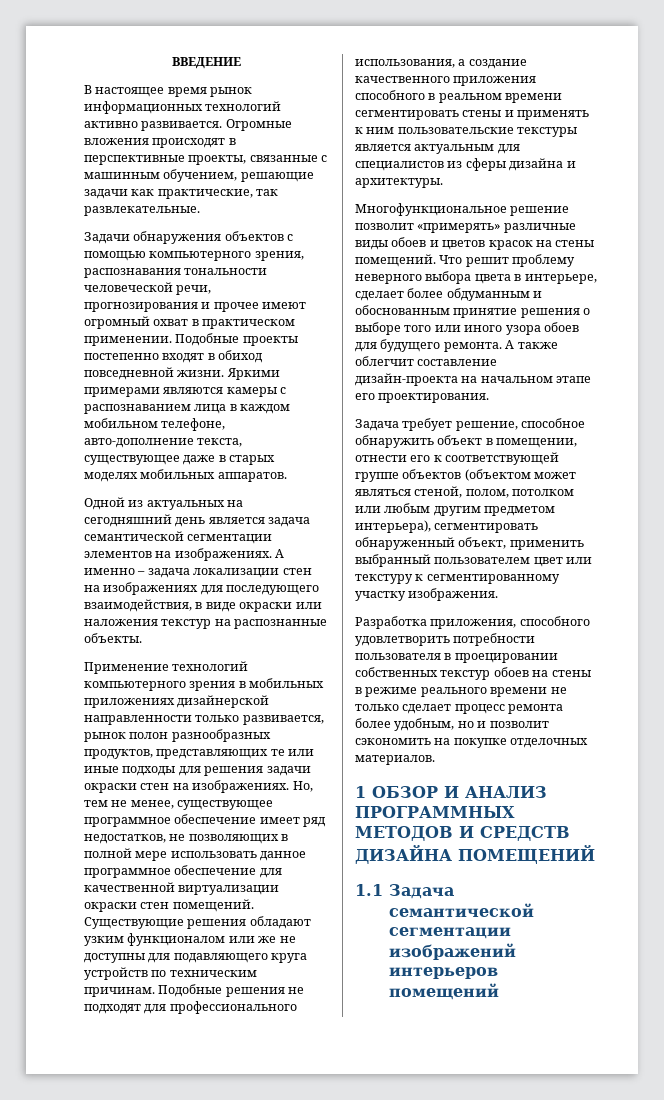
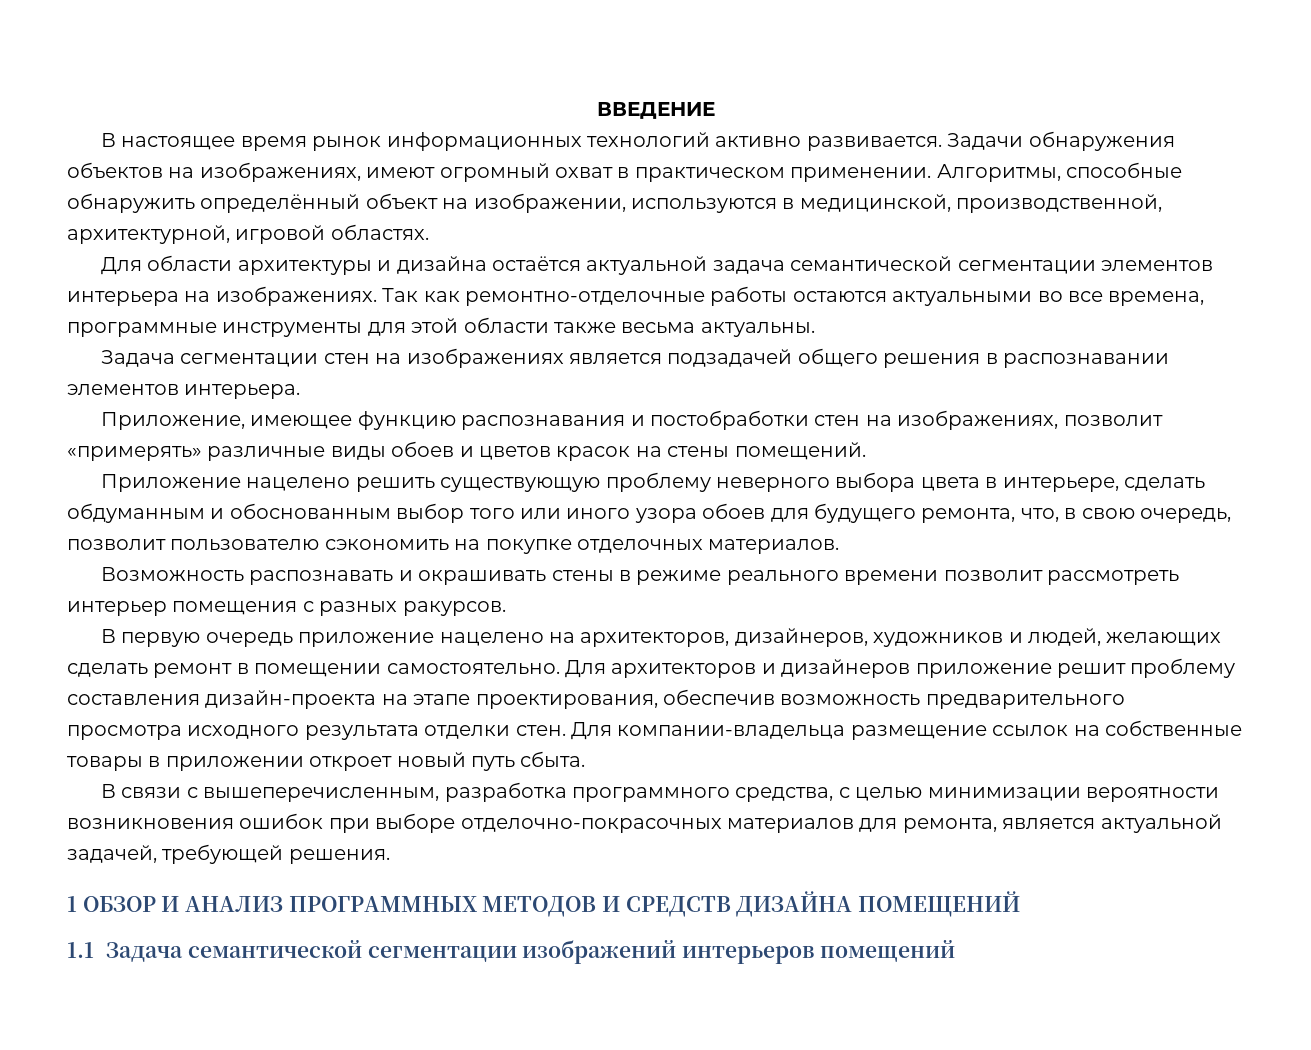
- Огромные вложения происходят в перспективные проекты, связанные с машинным обучением, решающие задачи как практические, так развлекательные.
- Задачи обнаружения объектов с помощью компьютерного зрения, распознавания тональности человеческой речи, прогнозирования и прочее имеют огромный охват в практическом применении.
+ Задачи обнаружения объектов на изображениях, имеют огромный охват в практическом применении.
- Подобные проекты постепенно входят в обиход повседневной жизни. Яркими примерами являются камеры с распознаванием лица в каждом мобильном телефоне, авто-дополнение текста, существующее даже в старых моделях мобильных аппаратов.
- Одной из актуальных на сегодняшний день является задача семантической сегментации элементов на изображениях. А именно – задача локализации стен на изображениях для последующего взаимодействия, в виде окраски или наложения текстур на распознанные объекты.
- Применение технологий компьютерного зрения в мобильных приложениях дизайнерской направленности только развивается, рынок полон разнообразных продуктов, представляющих те или иные подходы для решения задачи окраски стен на изображениях. Но, тем не менее, существующее программное обеспечение имеет ряд недостатков, не позволяющих в полной мере использовать данное программное обеспечение для качественной виртуализации окраски стен помещений. Существующие решения обладают узким функционалом или же не доступны для подавляющего круга устройств по техническим причинам. Подобные решения не подходят для профессионального использования, а создание качественного приложения способного в реальном времени сегментировать стены и применять к ним пользовательские текстуры является актуальным для специалистов из сферы дизайна и архитектуры.
- Многофункциональное решение позволит «примерять» различные виды обоев и цветов красок на стены помещений. Что решит проблему неверного выбора цвета в интерьере, сделает более обдуманным и обоснованным принятие решения о выборе того или иного узора обоев для будущего ремонта. А также облегчит составление дизайн-проекта на начальном этапе его проектирования.
- Задача требует решение, способное обнаружить объект в помещении, отнести его к соответствующей группе объектов (объектом может являться стеной, полом, потолком или любым другим предметом интерьера), сегментировать обнаруженный объект, применить выбранный пользователем цвет или текстуру к сегментированному участку изображения.
- Разработка приложения, способного удовлетворить потребности пользователя в проецировании собственных текстур обоев на стены в режиме реального времени не только сделает процесс ремонта более удобным, но и позволит сэкономить на покупке отделочных материалов.
+ Алгоритмы, способные обнаружить определённый объект на изображении, используются в медицинской, производственной, архитектурной, игровой областях.
+ Для области архитектуры и дизайна остаётся актуальной задача семантической сегментации элементов интерьера на изображениях. Так как ремонтно-отделочные работы остаются актуальными во все времена, программные инструменты для этой области также весьма актуальны.
+ Задача сегментации стен на изображениях является подзадачей общего решения в распознавании элементов интерьера.
+ Приложение, имеющее функцию распознавания и постобработки стен на изображениях, позволит «примерять» различные виды обоев и цветов красок на стены помещений.
+ Приложение нацелено решить существующую проблему неверного выбора цвета в интерьере, сделать обдуманным и обоснованным выбор того или иного узора обоев для будущего ремонта, что, в свою очередь, позволит пользователю сэкономить на покупке отделочных материалов.
+ Возможность распознавать и окрашивать стены в режиме реального времени позволит рассмотреть интерьер помещения с разных ракурсов.
+ В первую очередь приложение нацелено на архитекторов, дизайнеров, художников и людей, желающих сделать ремонт в помещении самостоятельно. Для архитекторов и дизайнеров приложение решит проблему составления дизайн-проекта на этапе проектирования, обеспечив возможность предварительного просмотра исходного результата отделки стен. Для компании-владельца размещение ссылок на собственные товары в приложении откроет новый путь сбыта.
+ В связи с вышеперечисленным, разработка программного средства, с целью минимизации вероятности возникновения ошибок при выборе отделочно-покрасочных материалов для ремонта, является актуальной задачей, требующей решения.

